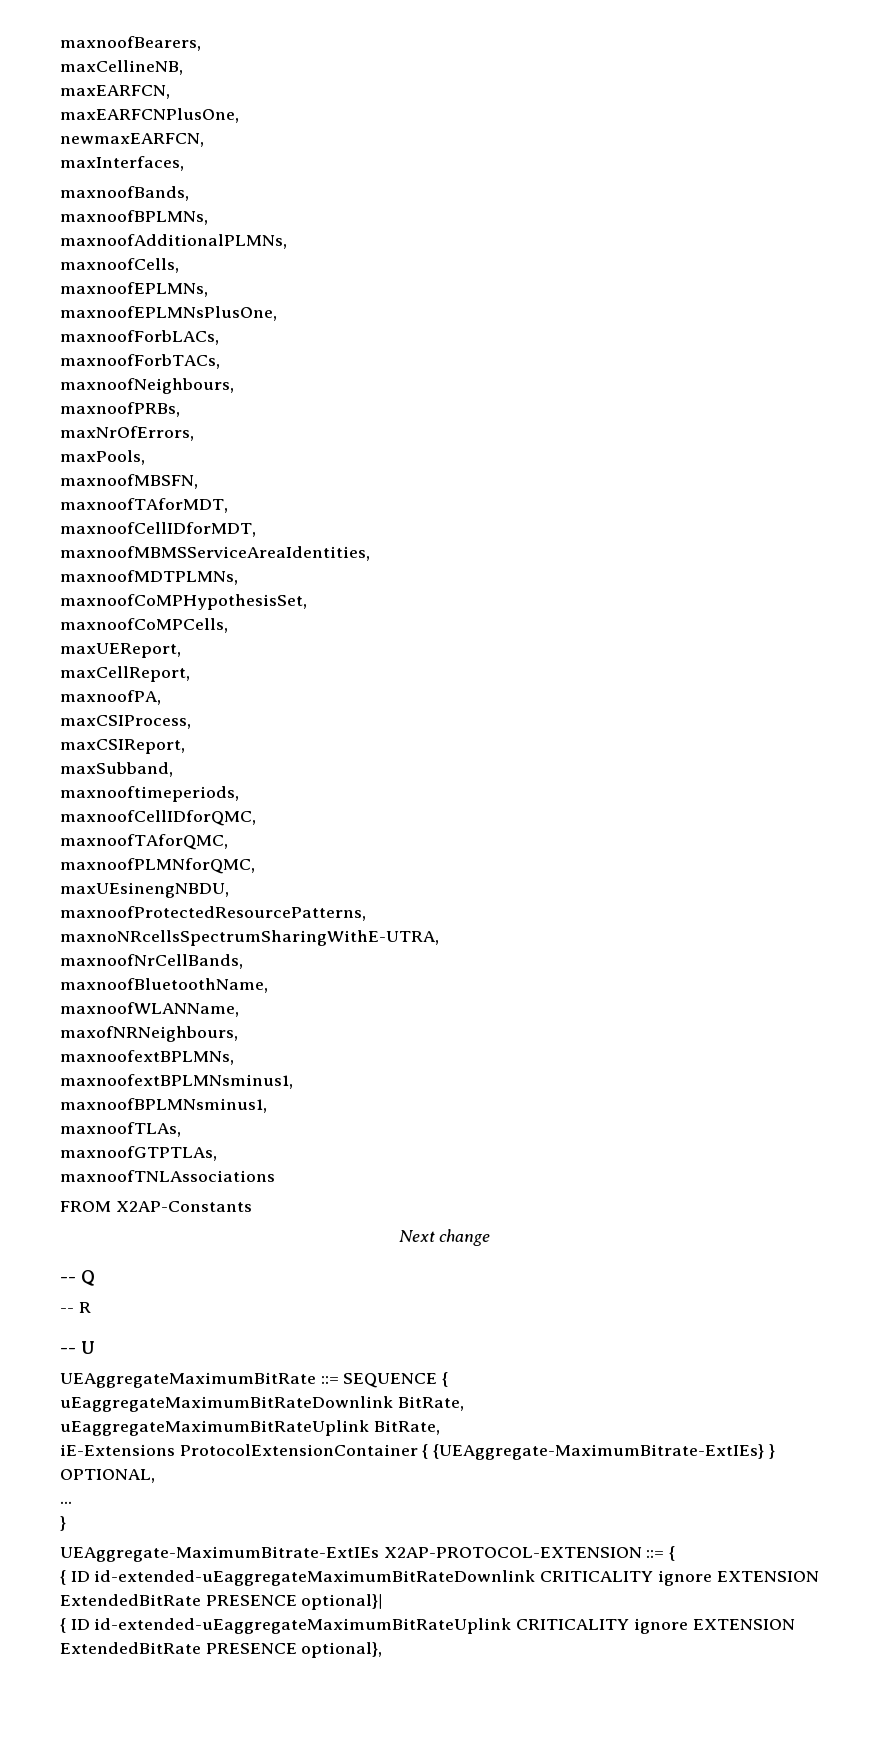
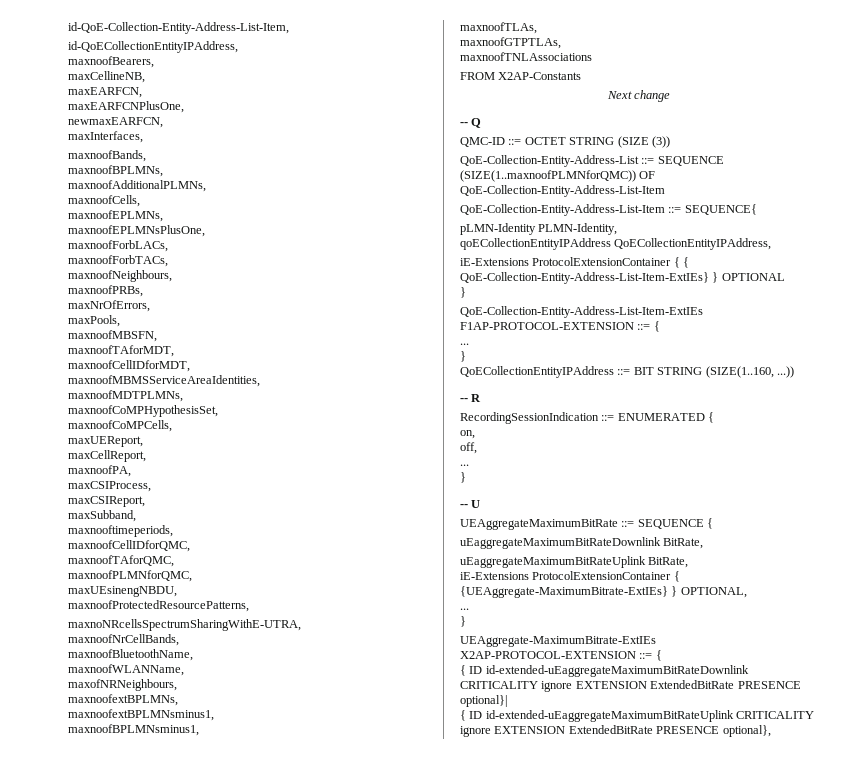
+ id-QoE-Collection-Entity-Address-List-Item,
+ id-QoECollectionEntityIPAddress,
+ QMC-ID ::= OCTET STRING (SIZE (3))
+ QoE-Collection-Entity-Address-List ::= SEQUENCE (SIZE(1..maxnoofPLMNforQMC)) OF QoE-Collection-Entity-Address-List-Item
+ QoE-Collection-Entity-Address-List-Item ::= SEQUENCE{
+ pLMN-Identity PLMN-Identity,
+ qoECollectionEntityIPAddress QoECollectionEntityIPAddress,
+ iE-Extensions ProtocolExtensionContainer { { QoE-Collection-Entity-Address-List-Item-ExtIEs} } OPTIONAL
+ }
+ QoE-Collection-Entity-Address-List-Item-ExtIEs F1AP-PROTOCOL-EXTENSION ::= {
+ ...
+ }
+ QoECollectionEntityIPAddress ::= BIT STRING (SIZE(1..160, ...))
  -- R
+ RecordingSessionIndication ::= ENUMERATED {
+ on,
+ off,
+ ...
+ }

